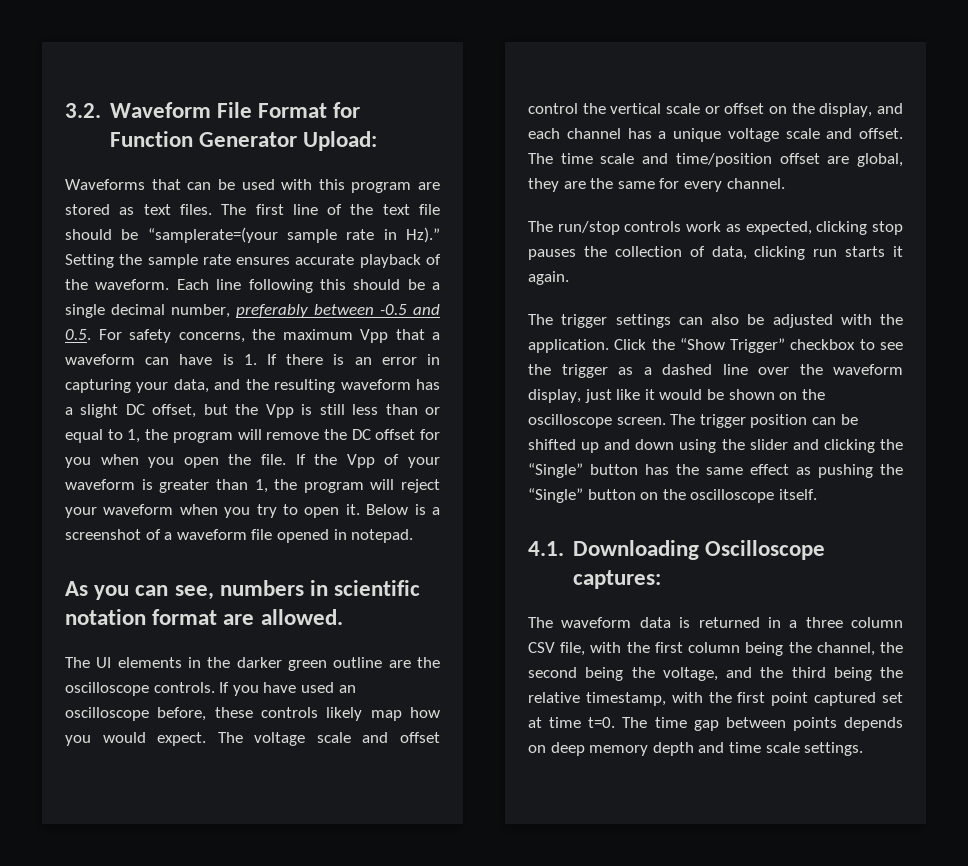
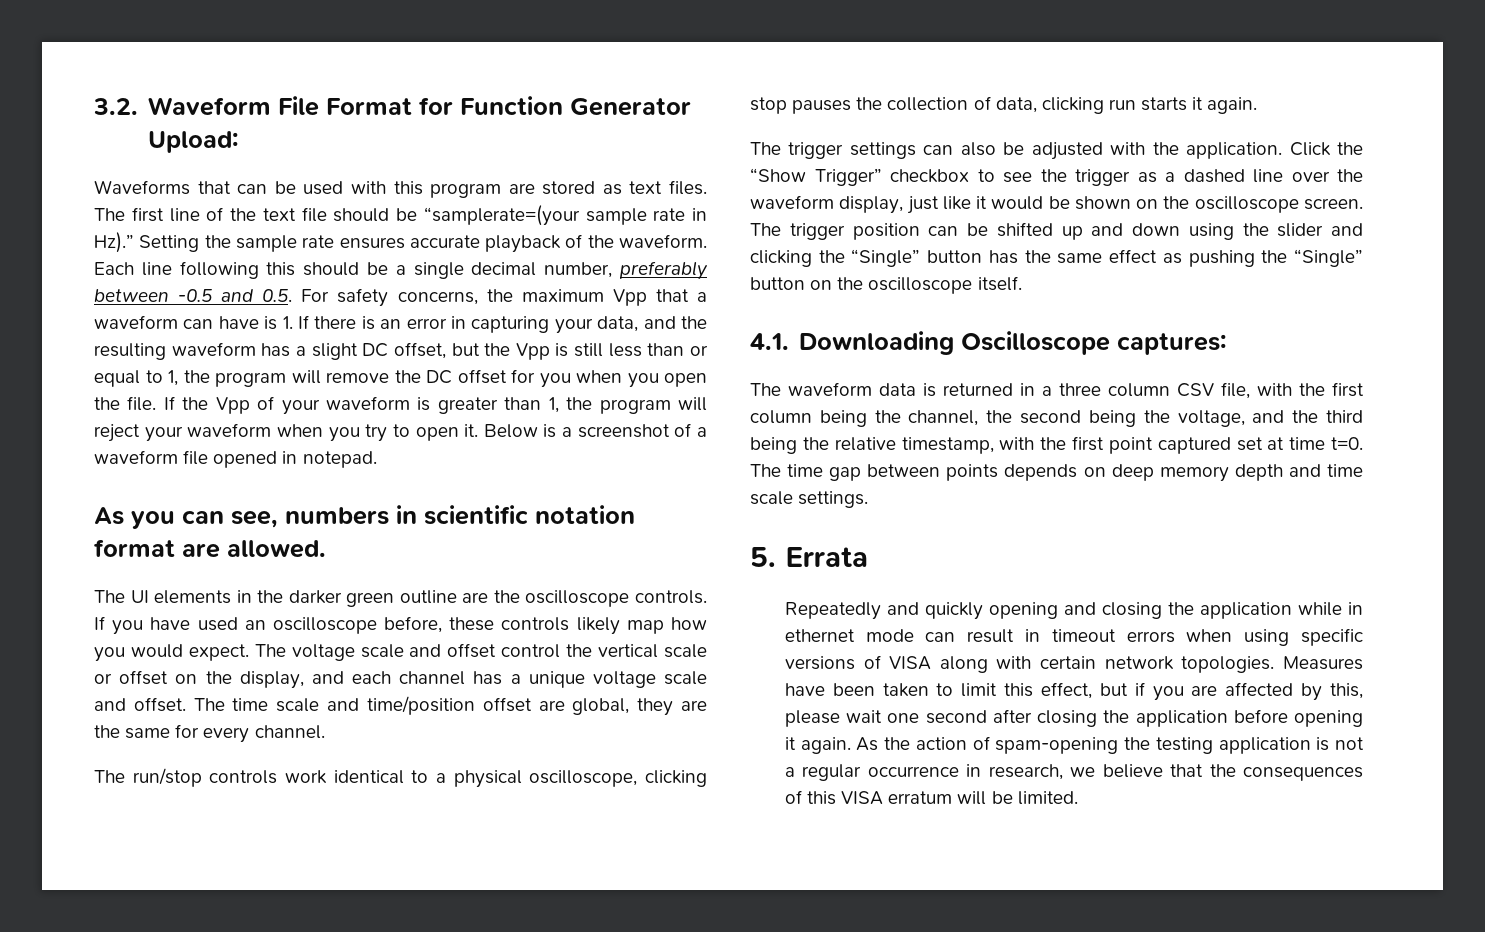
- The run/stop controls work as expected, clicking stop pauses the collection of data, clicking run starts it again.
+ The run/stop controls work identical to a physical oscilloscope, clicking stop pauses the collection of data, clicking run starts it again.
+ 5. Errata
+ Repeatedly and quickly opening and closing the application while in ethernet mode can result in timeout errors when using specific versions of VISA along with certain network topologies. Measures have been taken to limit this effect, but if you are affected by this, please wait one second after closing the application before opening it again. As the action of spam-opening the testing application is not a regular occurrence in research, we believe that the consequences of this VISA erratum will be limited.

